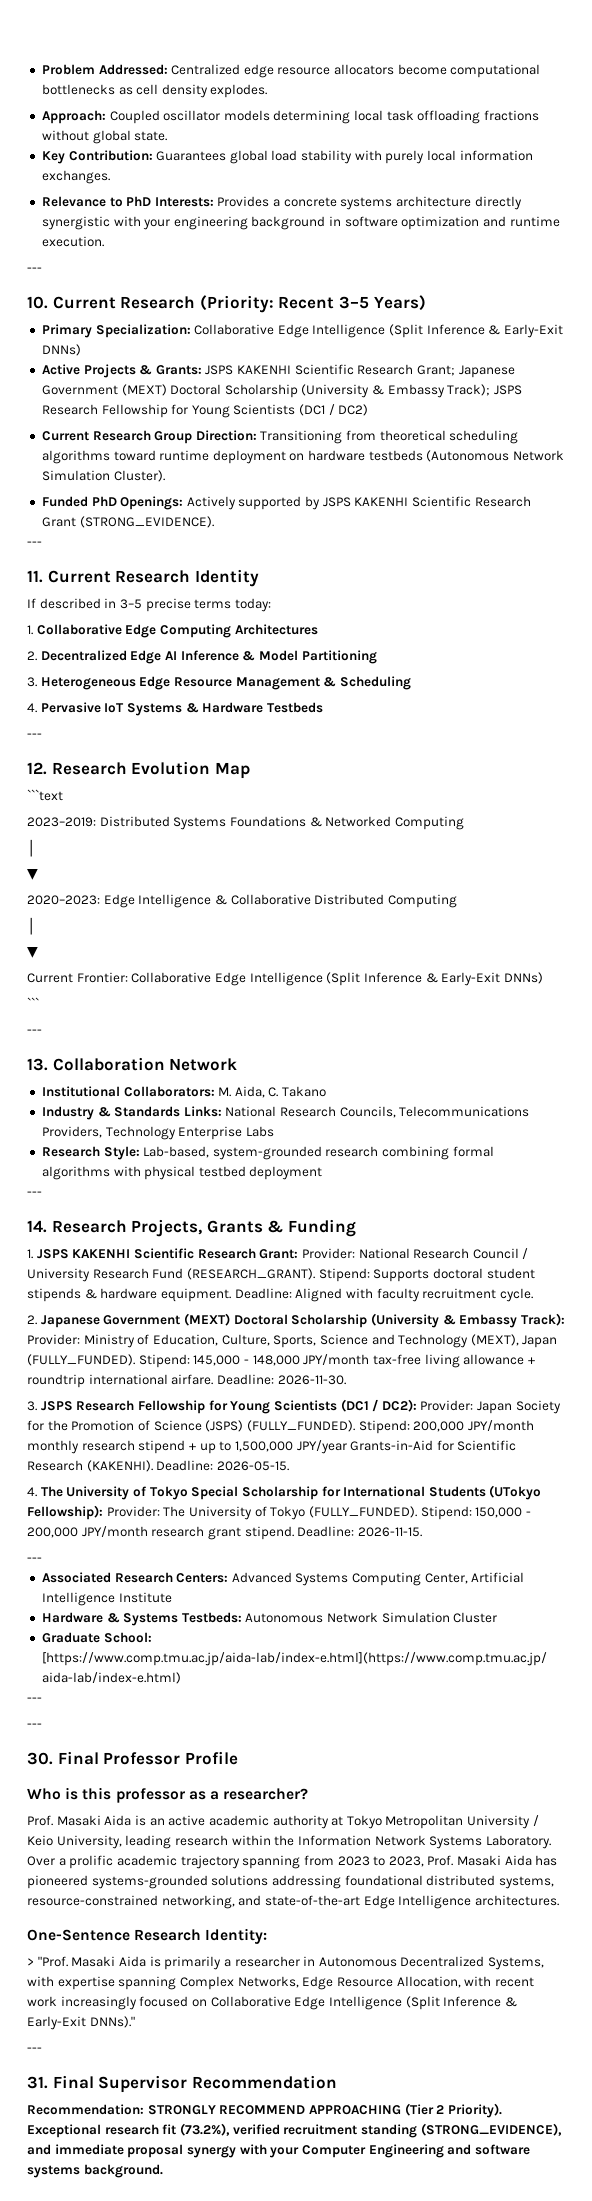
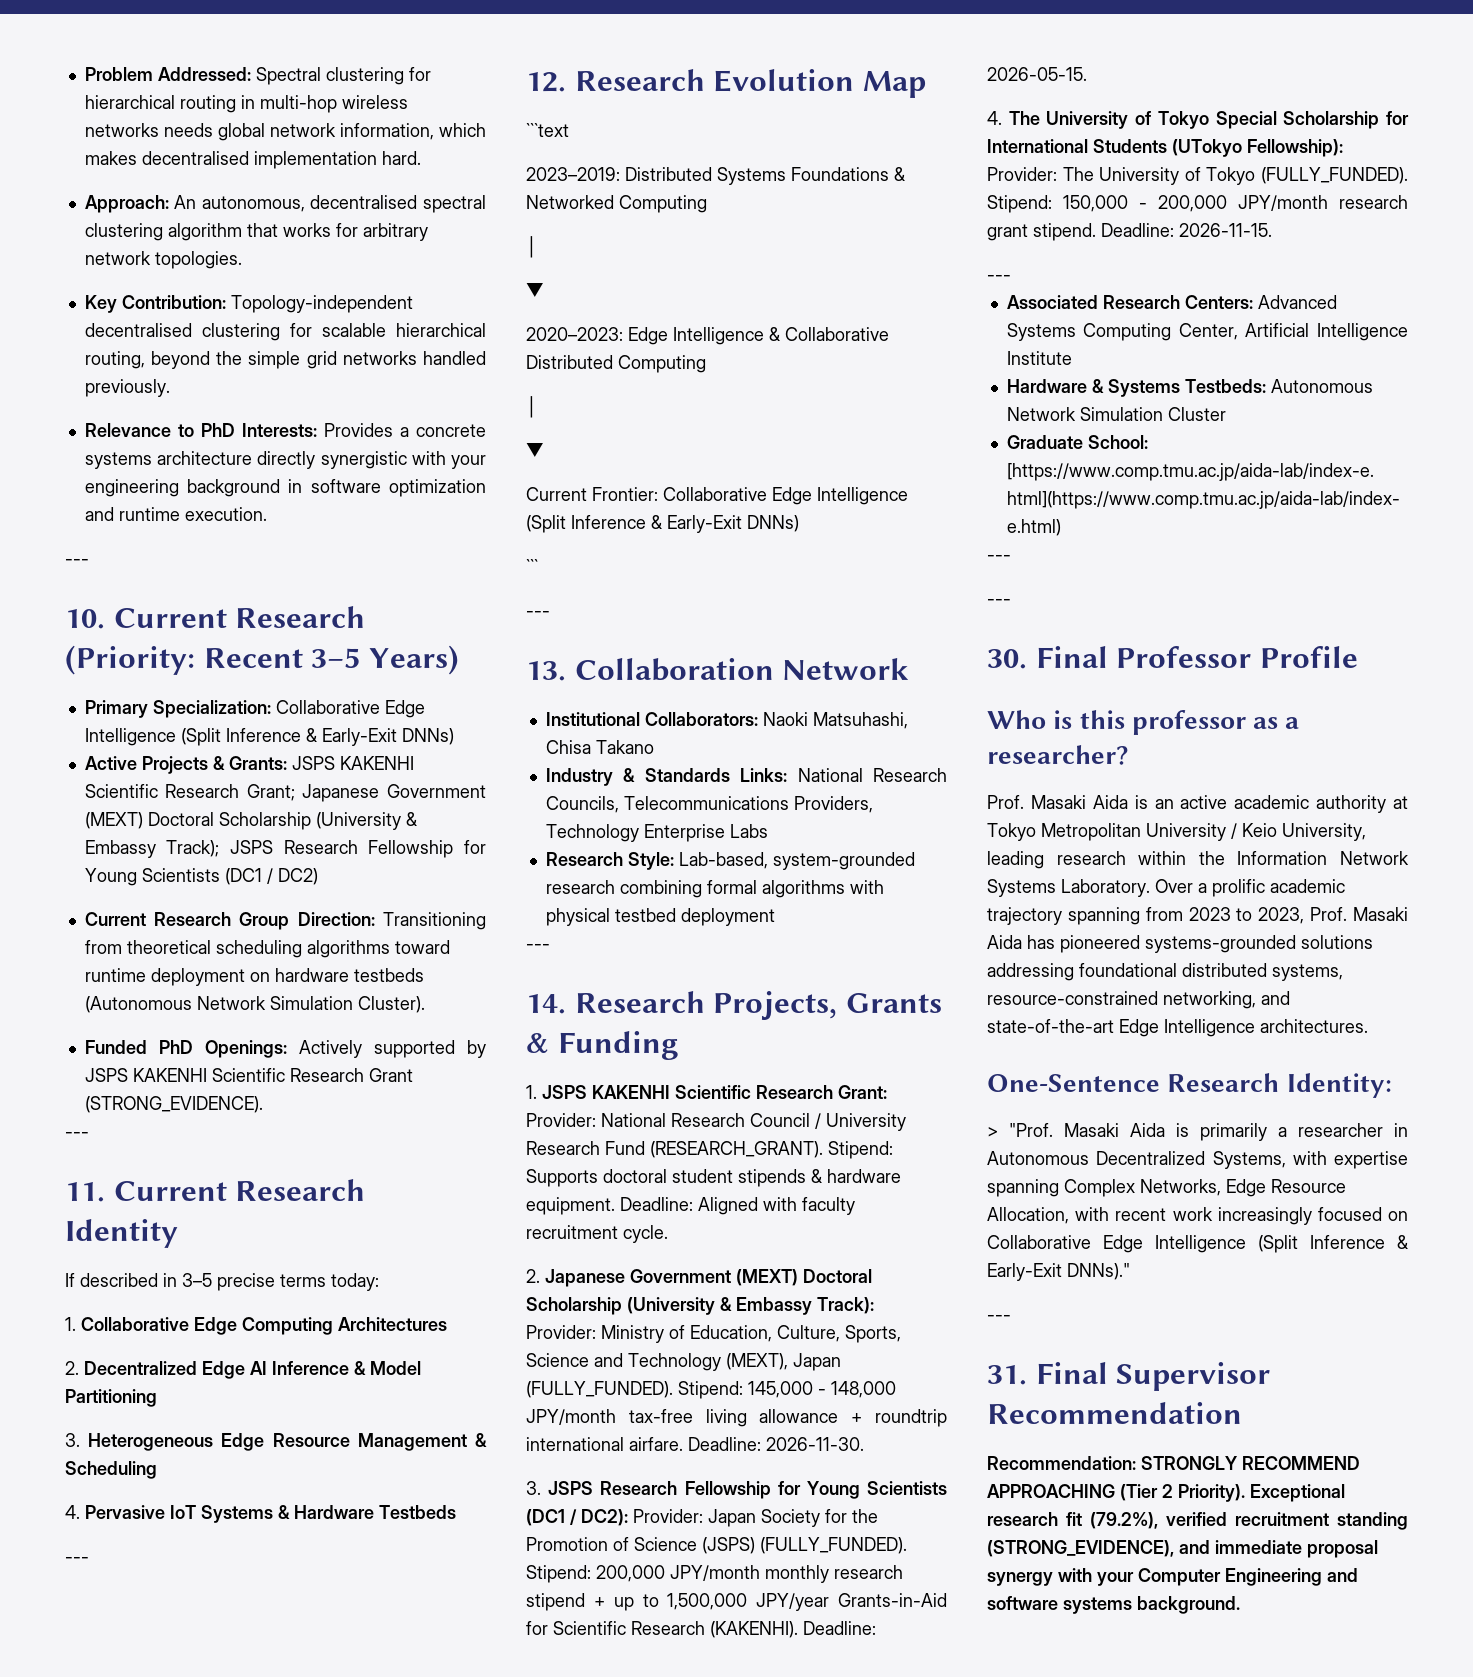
- Problem Addressed: Centralized edge resource allocators become computational bottlenecks as cell density explodes.
- Approach: Coupled oscillator models determining local task offloading fractions without global state.
- Key Contribution: Guarantees global load stability with purely local information exchanges.
+ Problem Addressed: Spectral clustering for hierarchical routing in multi-hop wireless networks needs global network information, which makes decentralised implementation hard.
+ Approach: An autonomous, decentralised spectral clustering algorithm that works for arbitrary network topologies.
+ Key Contribution: Topology-independent decentralised clustering for scalable hierarchical routing, beyond the simple grid networks handled previously.
- Institutional Collaborators: M. Aida, C. Takano
+ Institutional Collaborators: Naoki Matsuhashi, Chisa Takano
- Exceptional research fit (73.2%), verified recruitment standing (STRONG_EVIDENCE), and immediate proposal synergy with your Computer Engineering and software systems background.
+ Exceptional research fit (79.2%), verified recruitment standing (STRONG_EVIDENCE), and immediate proposal synergy with your Computer Engineering and software systems background.

